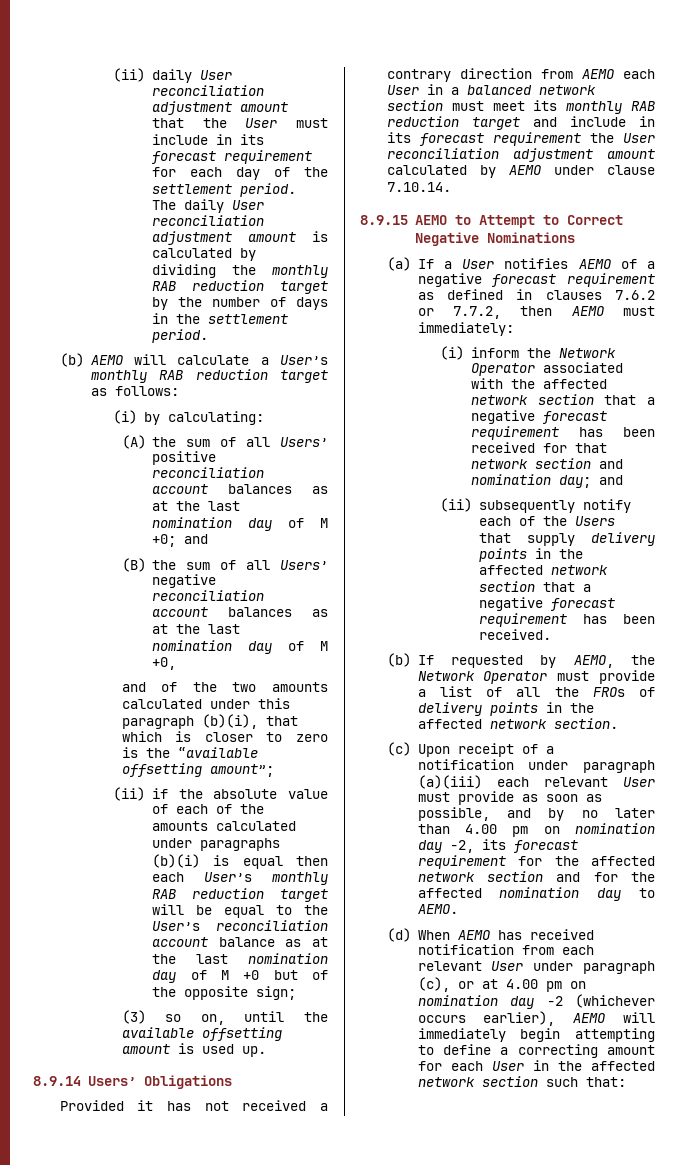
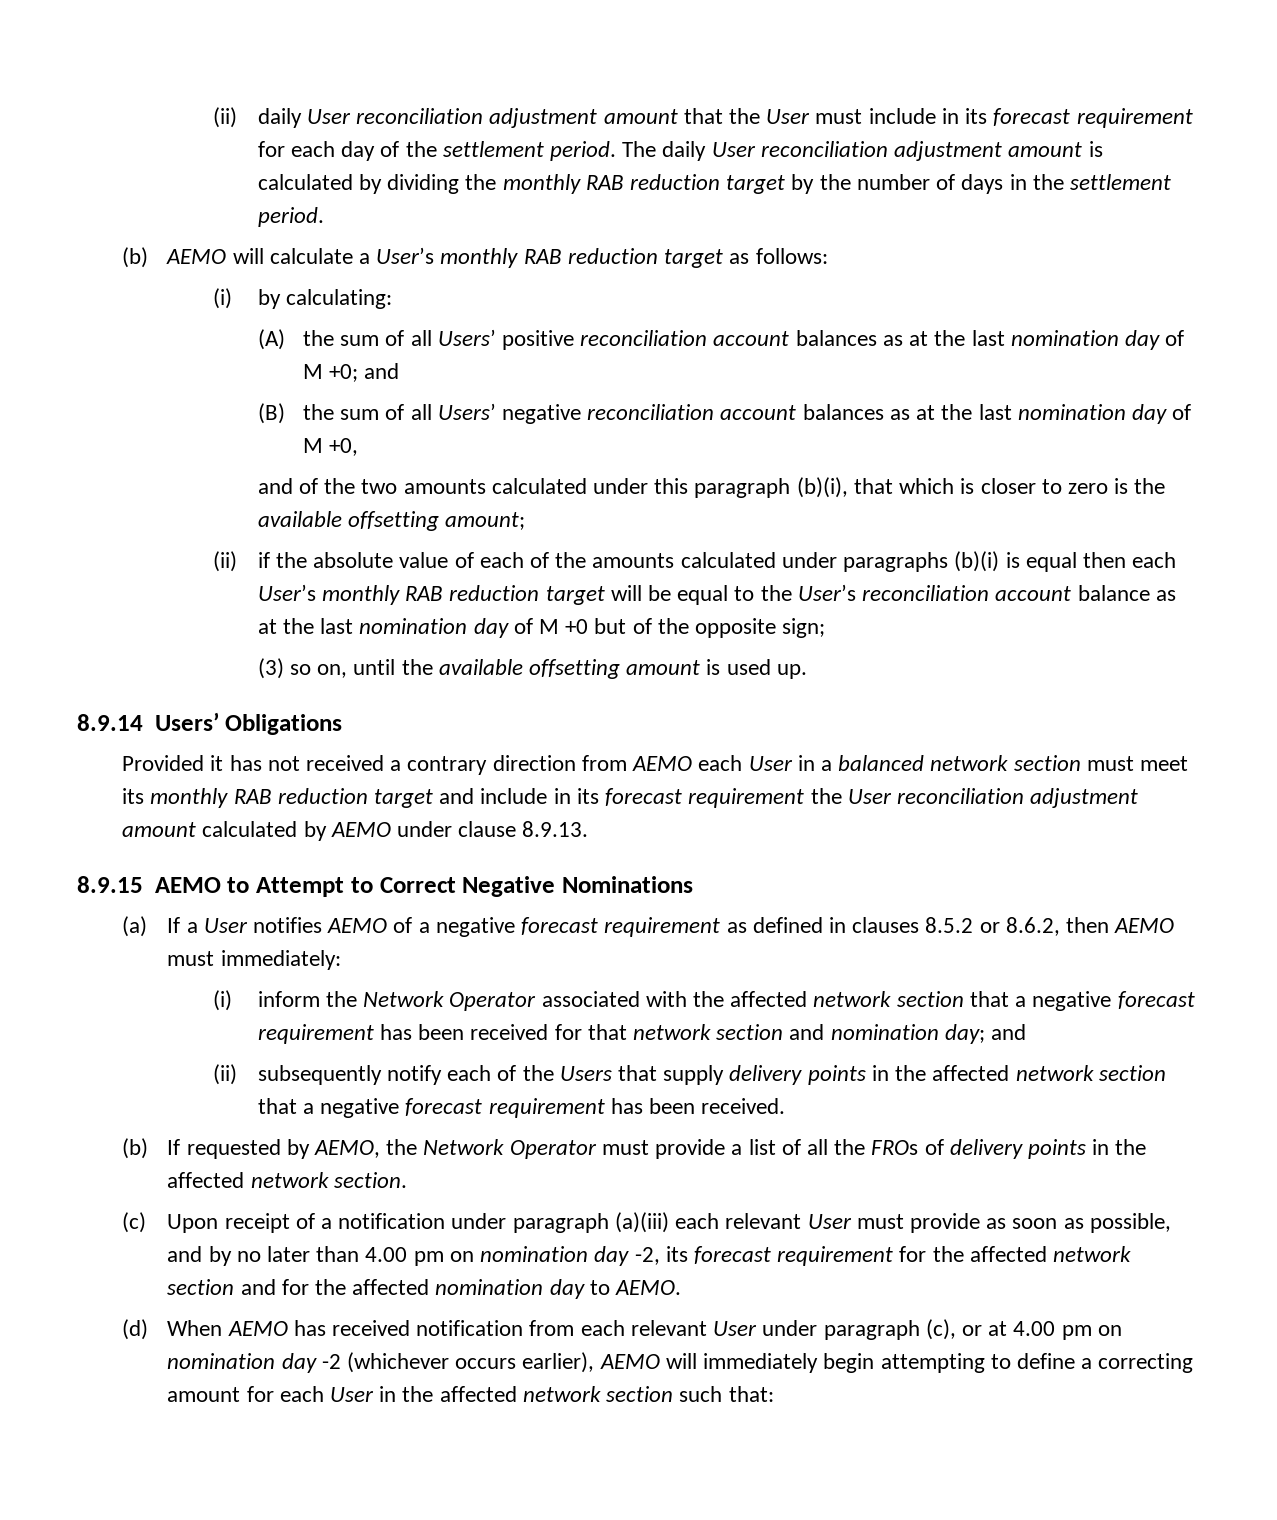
- and of the two amounts calculated under this paragraph (b)(i), that which is closer to zero is the “available offsetting amount”;
+ and of the two amounts calculated under this paragraph (b)(i), that which is closer to zero is the available offsetting amount;
- Provided it has not received a contrary direction from AEMO each User in a balanced network section must meet its monthly RAB reduction target and include in its forecast requirement the User reconciliation adjustment amount calculated by AEMO under clause 7.10.14.
+ Provided it has not received a contrary direction from AEMO each User in a balanced network section must meet its monthly RAB reduction target and include in its forecast requirement the User reconciliation adjustment amount calculated by AEMO under clause 8.9.13.
- (a) If a User notifies AEMO of a negative forecast requirement as defined in clauses 7.6.2 or 7.7.2, then AEMO must immediately:
+ (a) If a User notifies AEMO of a negative forecast requirement as defined in clauses 8.5.2 or 8.6.2, then AEMO must immediately:

